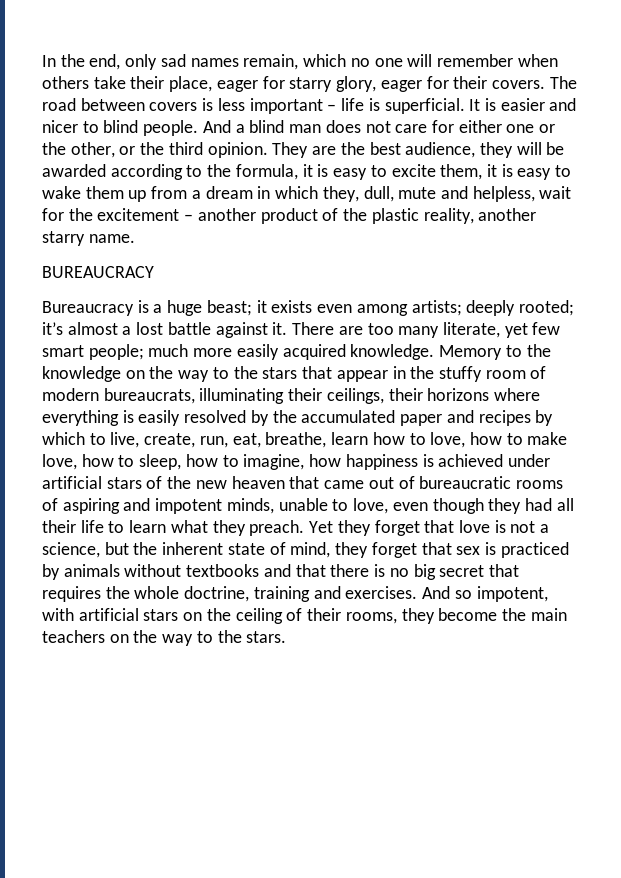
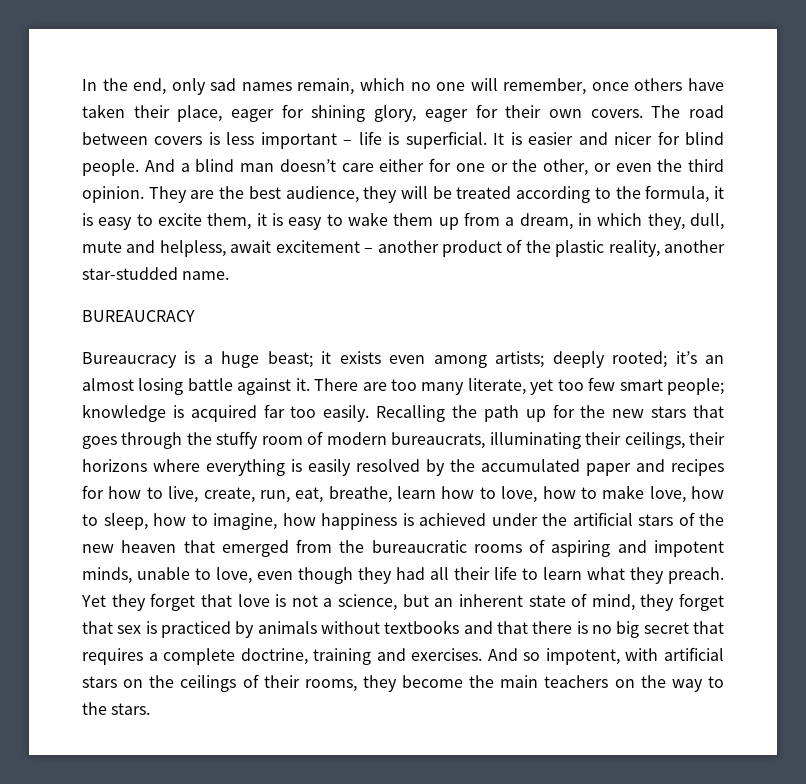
- In the end, only sad names remain, which no one will remember when others take their place, eager for starry glory, eager for their covers.
+ In the end, only sad names remain, which no one will remember, once others have taken their place, eager for shining glory, eager for their own covers.
- It is easier and nicer to blind people.
+ It is easier and nicer for blind people.
- And a blind man does not care for either one or the other, or the third opinion.
+ And a blind man doesn’t care either for one or the other, or even the third opinion.
- They are the best audience, they will be awarded according to the formula, it is easy to excite them, it is easy to wake them up from a dream in which they, dull, mute and helpless, wait for the excitement – another product of the plastic reality, another starry name.
+ They are the best audience, they will be treated according to the formula, it is easy to excite them, it is easy to wake them up from a dream, in which they, dull, mute and helpless, await excitement – another product of the plastic reality, another star-studded name.
- Bureaucracy is a huge beast; it exists even among artists; deeply rooted; it’s almost a lost battle against it.
+ Bureaucracy is a huge beast; it exists even among artists; deeply rooted; it’s an almost losing battle against it.
- There are too many literate, yet few smart people;
+ There are too many literate, yet too few smart people;
- much more easily acquired knowledge. Memory to the knowledge on the way to the stars that appear in the stuffy room of modern bureaucrats, illuminating their ceilings, their horizons where everything is easily resolved by the accumulated paper and recipes by which to live, create, run, eat, breathe, learn how to love, how to make love, how to sleep, how to imagine, how happiness is achieved under artificial stars of the new heaven that came out of bureaucratic rooms of aspiring and impotent minds, unable to love, even though they had all their life to learn what they preach.
+ knowledge is acquired far too easily. Recalling the path up for the new stars that goes through the stuffy room of modern bureaucrats, illuminating their ceilings, their horizons where everything is easily resolved by the accumulated paper and recipes for how to live, create, run, eat, breathe, learn how to love, how to make love, how to sleep, how to imagine, how happiness is achieved under the artificial stars of the new heaven that emerged from the bureaucratic rooms of aspiring and impotent minds, unable to love, even though they had all their life to learn what they preach.
- Yet they forget that love is not a science, but the inherent state of mind, they forget that sex is practiced by animals without textbooks and that there is no big secret that requires the whole doctrine, training and exercises.
+ Yet they forget that love is not a science, but an inherent state of mind, they forget that sex is practiced by animals without textbooks and that there is no big secret that requires a complete doctrine, training and exercises.
- And so impotent, with artificial stars on the ceiling of their rooms, they become the main teachers on the way to the stars.
+ And so impotent, with artificial stars on the ceilings of their rooms, they become the main teachers on the way to the stars.

